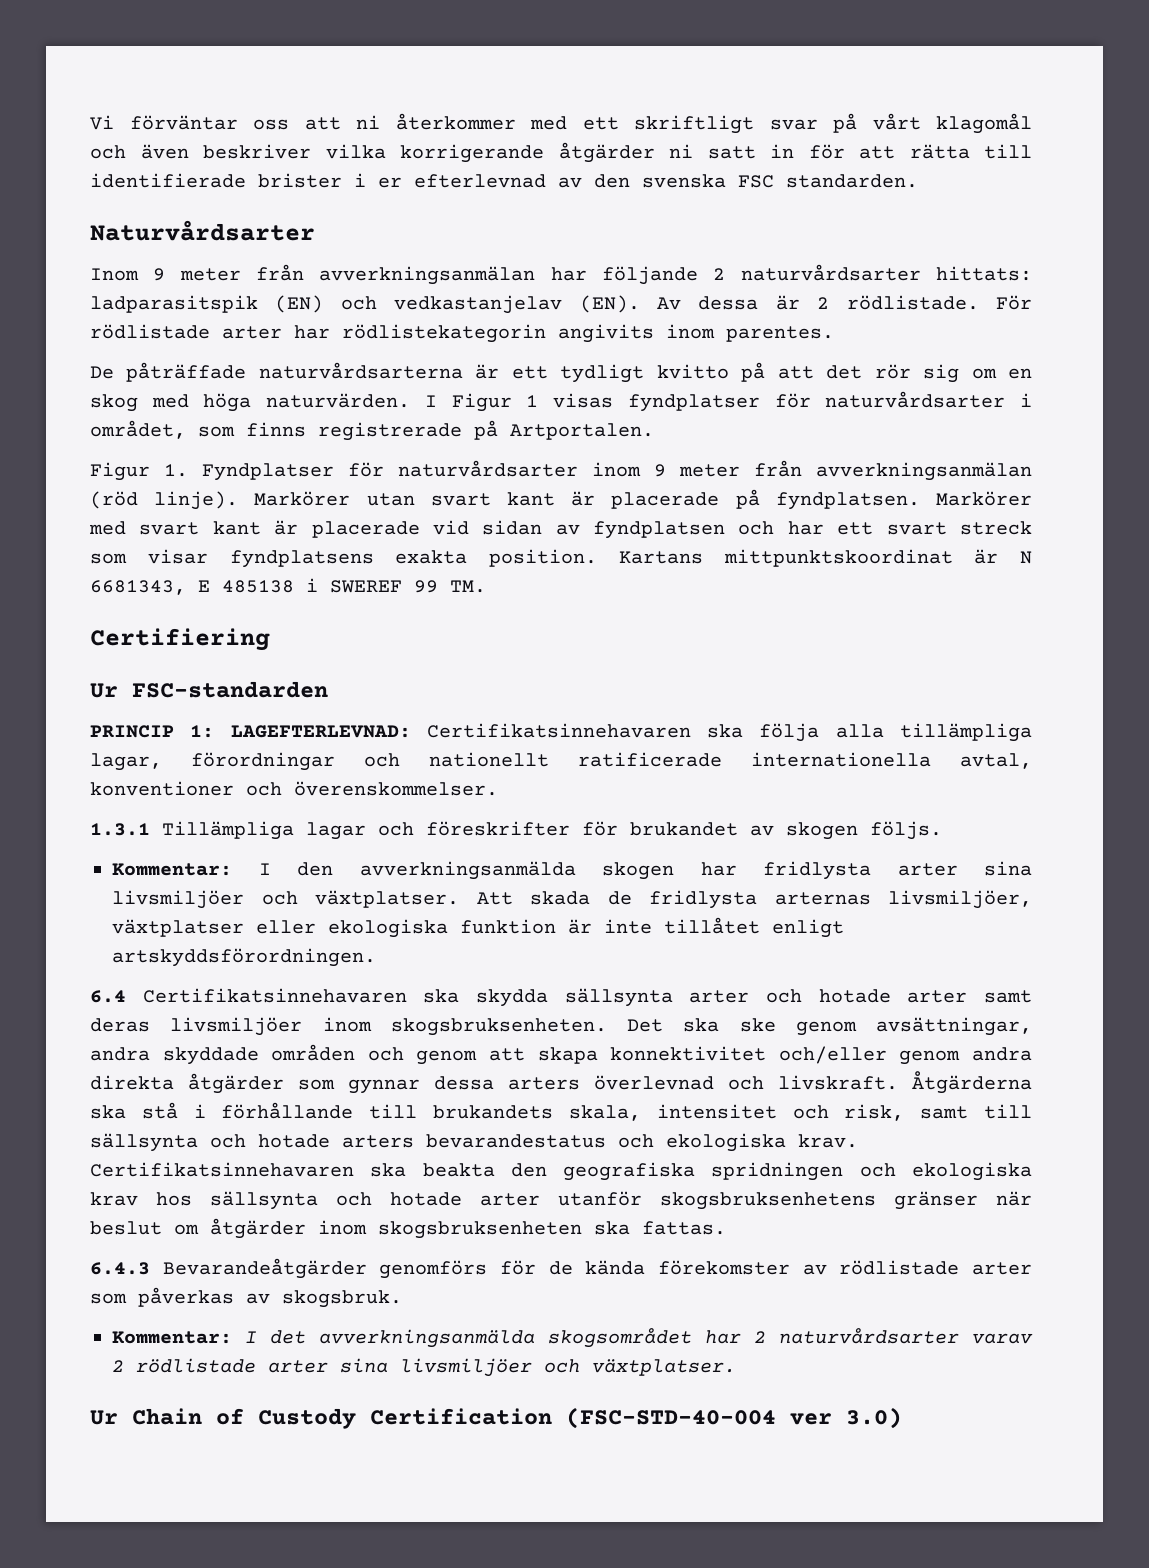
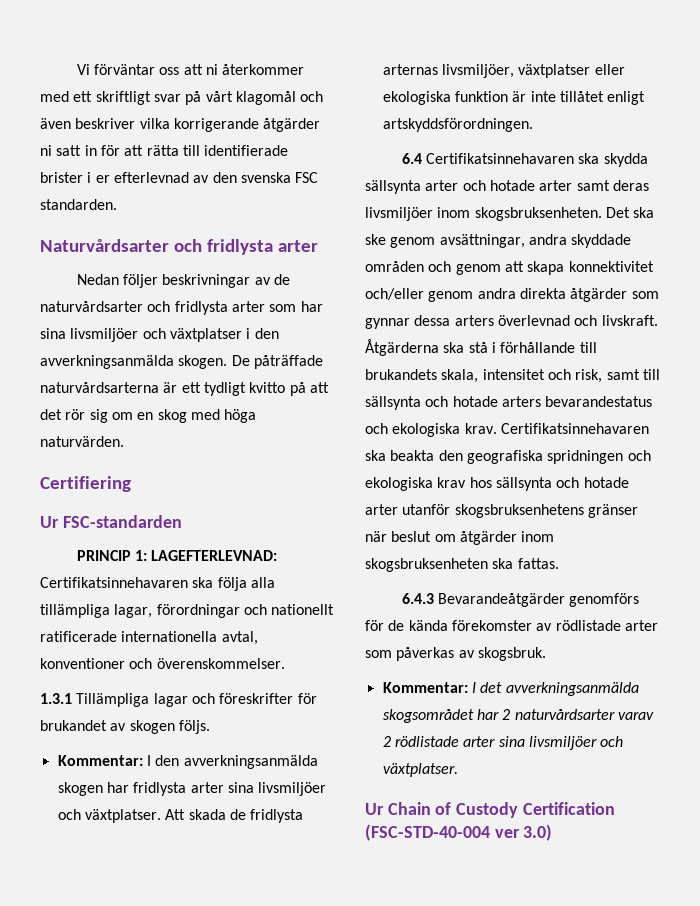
- Naturvårdsarter
- Inom 9 meter från avverkningsanmälan har följande 2 naturvårdsarter hittats: ladparasitspik (EN) och vedkastanjelav (EN). Av dessa är 2 rödlistade. För rödlistade arter har rödlistekategorin angivits inom parentes.
- De påträffade naturvårdsarterna är ett tydligt kvitto på att det rör sig om en skog med höga naturvärden. I Figur 1 visas fyndplatser för naturvårdsarter i området, som finns registrerade på Artportalen.
- Figur 1. Fyndplatser för naturvårdsarter inom 9 meter från avverkningsanmälan (röd linje). Markörer utan svart kant är placerade på fyndplatsen. Markörer med svart kant är placerade vid sidan av fyndplatsen och har ett svart streck som visar fyndplatsens exakta position. Kartans mittpunktskoordinat är N 6681343, E 485138 i SWEREF 99 TM.
+ Naturvårdsarter och fridlysta arter
+ Nedan följer beskrivningar av de naturvårdsarter och fridlysta arter som har sina livsmiljöer och växtplatser i den avverkningsanmälda skogen. De påträffade naturvårdsarterna är ett tydligt kvitto på att det rör sig om en skog med höga naturvärden.

